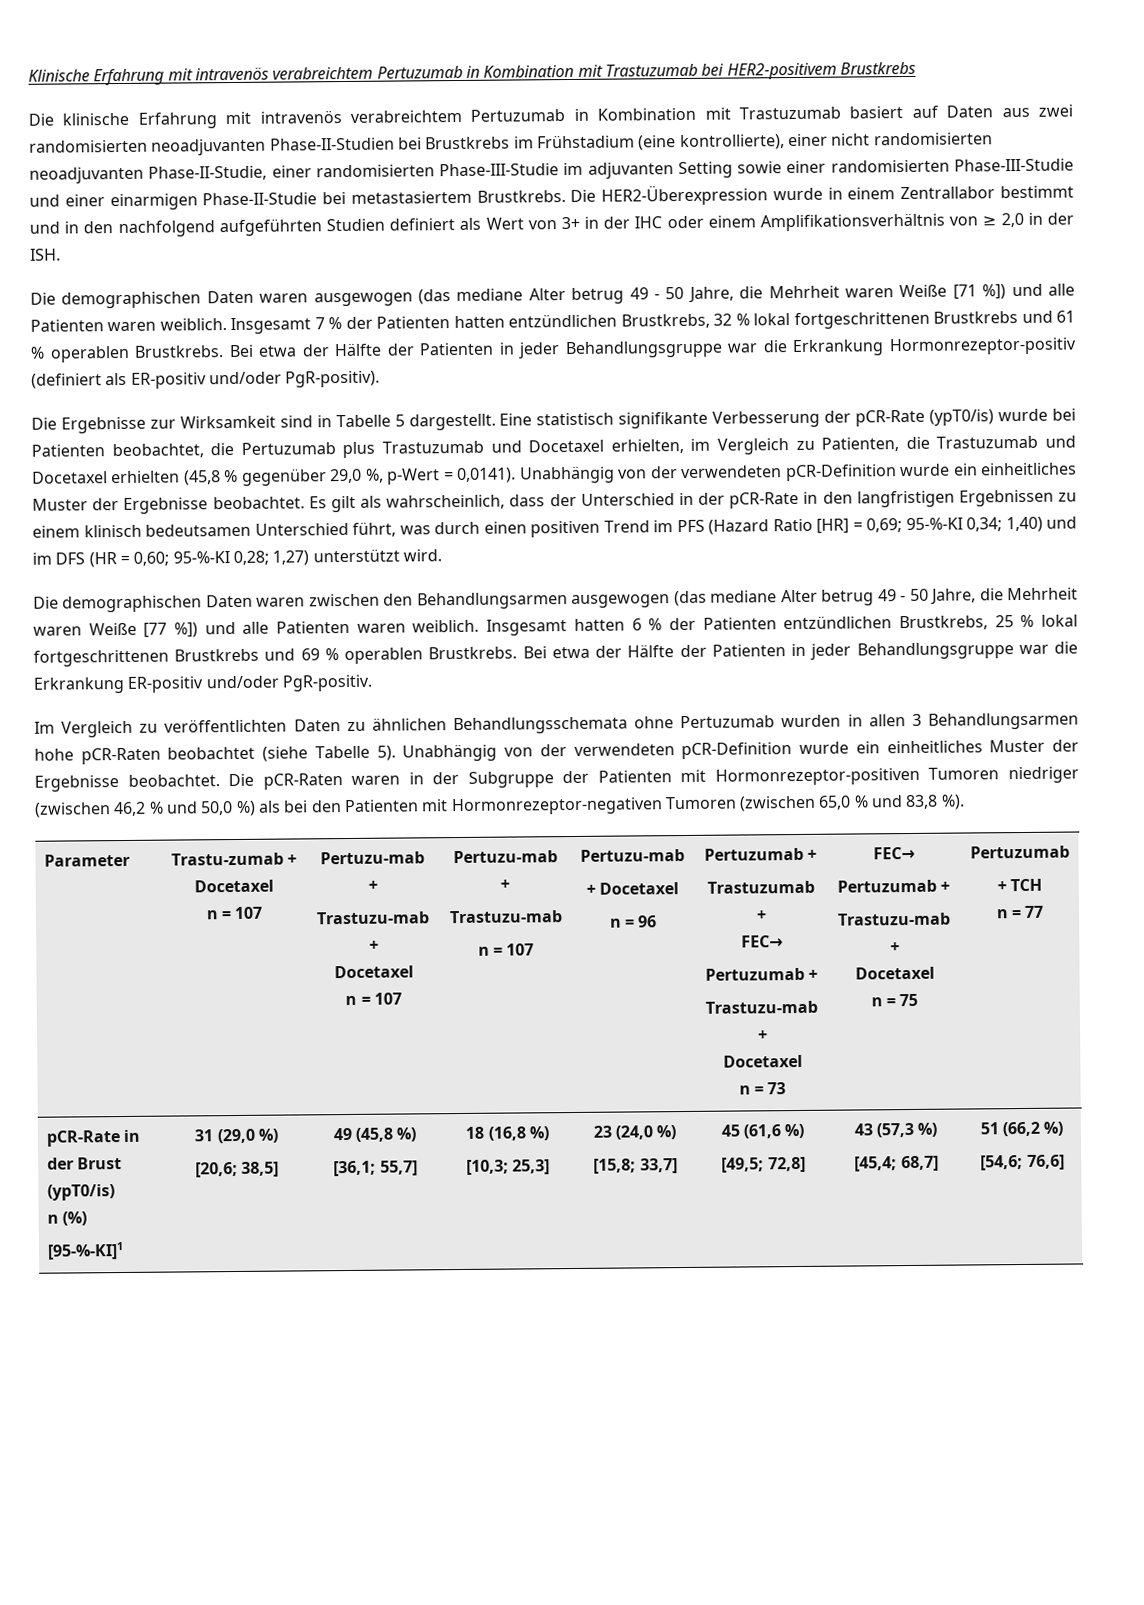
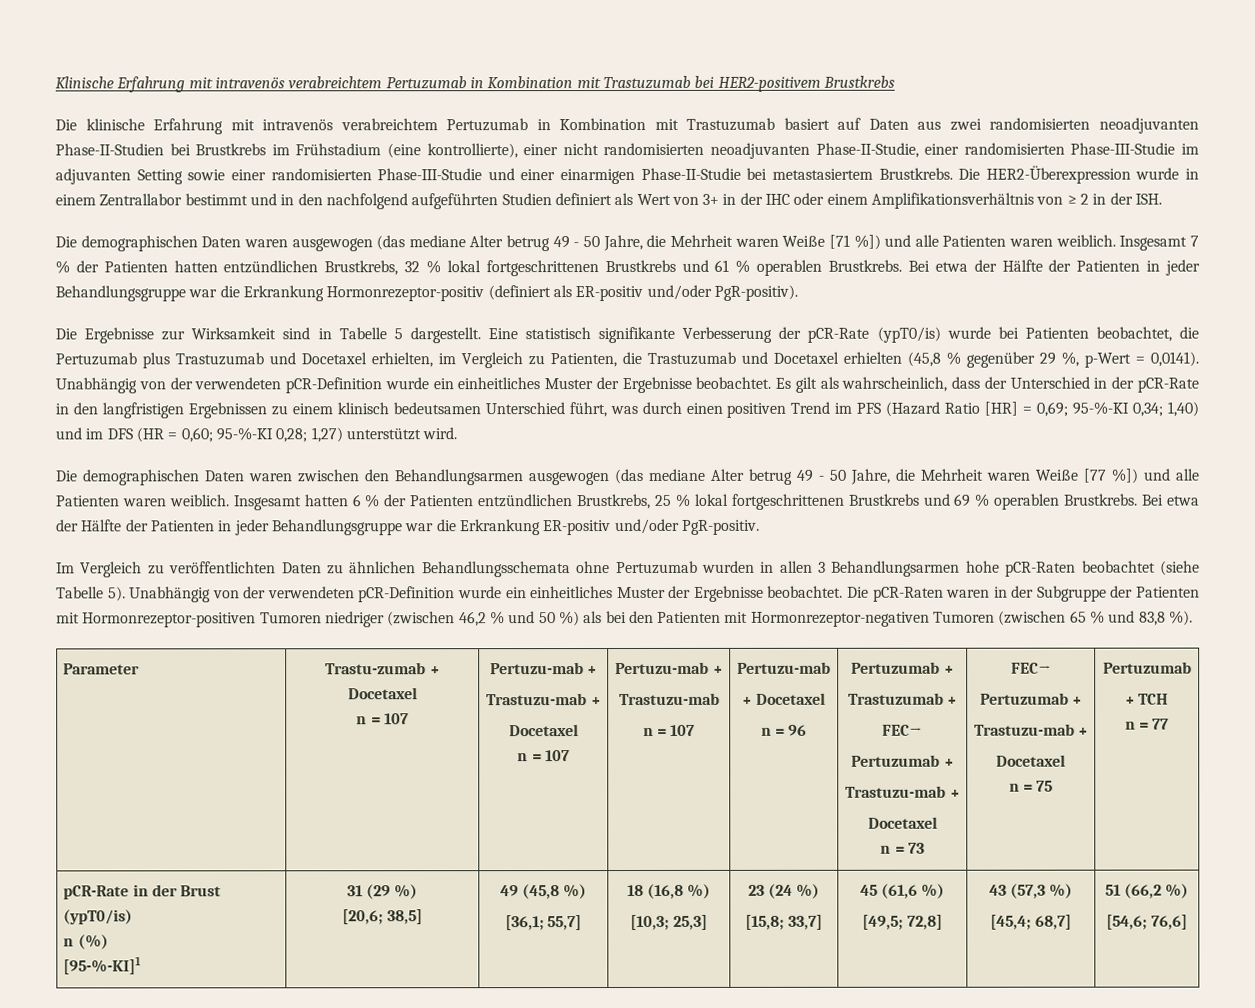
- Die HER2-Überexpression wurde in einem Zentrallabor bestimmt und in den nachfolgend aufgeführten Studien definiert als Wert von 3+ in der IHC oder einem Amplifikationsverhältnis von ≥ 2,0 in der ISH.
+ Die HER2-Überexpression wurde in einem Zentrallabor bestimmt und in den nachfolgend aufgeführten Studien definiert als Wert von 3+ in der IHC oder einem Amplifikationsverhältnis von ≥ 2 in der ISH.
- Eine statistisch signifikante Verbesserung der pCR-Rate (ypT0/is) wurde bei Patienten beobachtet, die Pertuzumab plus Trastuzumab und Docetaxel erhielten, im Vergleich zu Patienten, die Trastuzumab und Docetaxel erhielten (45,8 % gegenüber 29,0 %, p-Wert = 0,0141).
+ Eine statistisch signifikante Verbesserung der pCR-Rate (ypT0/is) wurde bei Patienten beobachtet, die Pertuzumab plus Trastuzumab und Docetaxel erhielten, im Vergleich zu Patienten, die Trastuzumab und Docetaxel erhielten (45,8 % gegenüber 29 %, p-Wert = 0,0141).
- Die pCR-Raten waren in der Subgruppe der Patienten mit Hormonrezeptor-positiven Tumoren niedriger (zwischen 46,2 % und 50,0 %) als bei den Patienten mit Hormonrezeptor-negativen Tumoren (zwischen 65,0 % und 83,8 %).
+ Die pCR-Raten waren in der Subgruppe der Patienten mit Hormonrezeptor-positiven Tumoren niedriger (zwischen 46,2 % und 50 %) als bei den Patienten mit Hormonrezeptor-negativen Tumoren (zwischen 65 % und 83,8 %).
- 31 (29,0 %)
+ 31 (29 %)
- 23 (24,0 %)
+ 23 (24 %)

